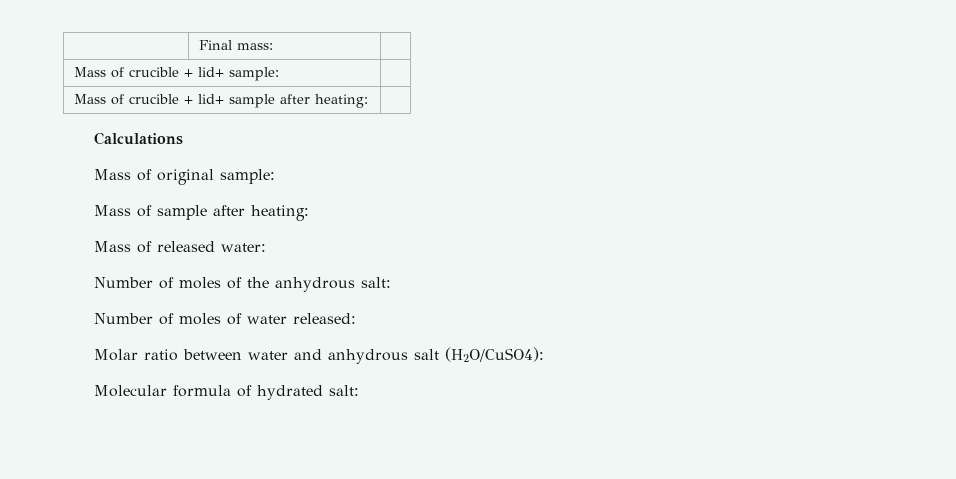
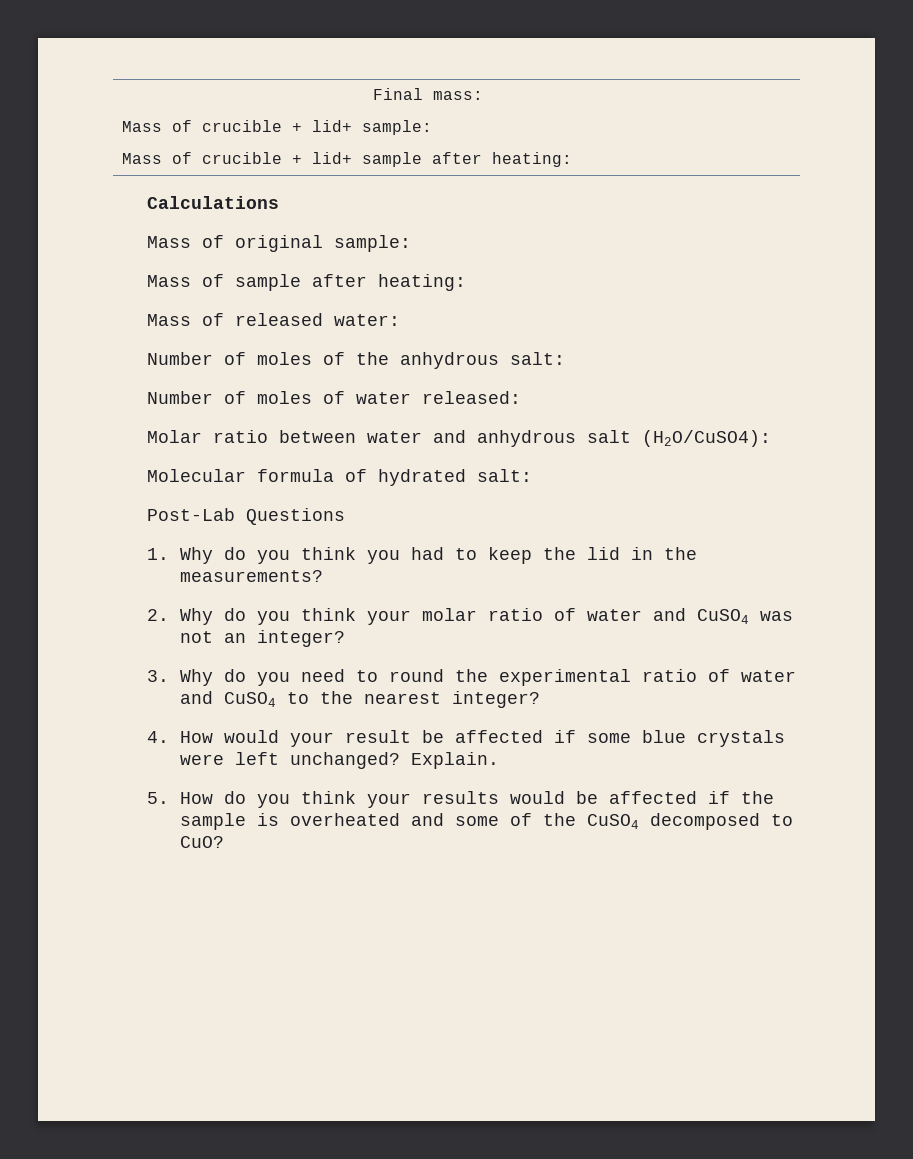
+ Post-Lab Questions
+ 1. Why do you think you had to keep the lid in the measurements?
+ 2. Why do you think your molar ratio of water and CuSO4 was not an integer?
+ 3. Why do you need to round the experimental ratio of water and CuSO4 to the nearest integer?
+ 4. How would your result be affected if some blue crystals were left unchanged? Explain.
+ 5. How do you think your results would be affected if the sample is overheated and some of the CuSO4 decomposed to CuO?

